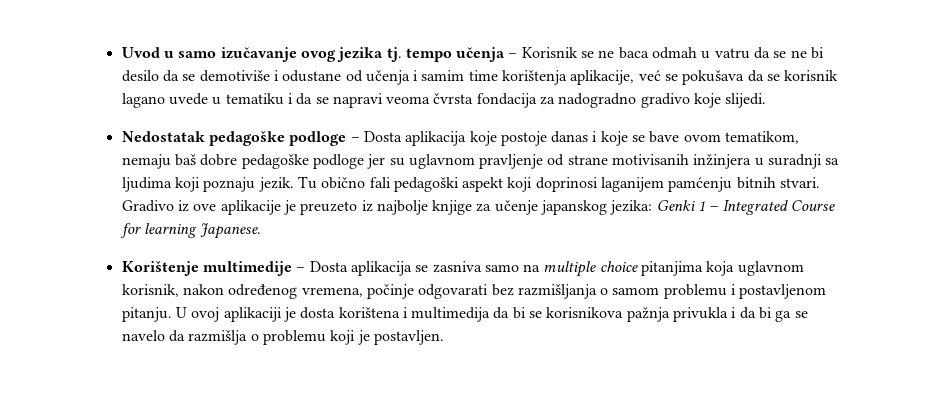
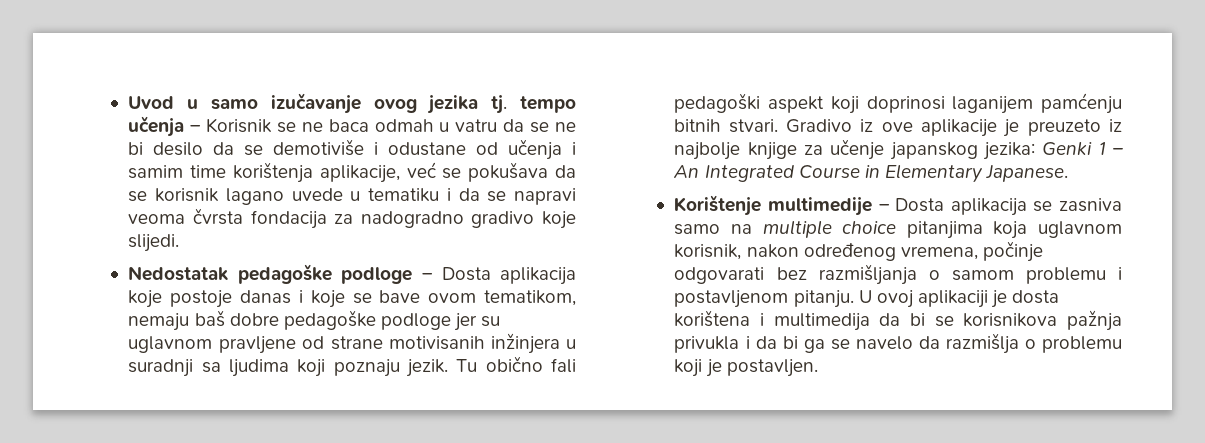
- Nedostatak pedagoške podloge – Dosta aplikacija koje postoje danas i koje se bave ovom tematikom, nemaju baš dobre pedagoške podloge jer su uglavnom pravljenje od strane motivisanih inžinjera u suradnji sa ljudima koji poznaju jezik.
+ Nedostatak pedagoške podloge – Dosta aplikacija koje postoje danas i koje se bave ovom tematikom, nemaju baš dobre pedagoške podloge jer su uglavnom pravljene od strane motivisanih inžinjera u suradnji sa ljudima koji poznaju jezik.
- Gradivo iz ove aplikacije je preuzeto iz najbolje knjige za učenje japanskog jezika: Genki 1 – Integrated Course for learning Japanese.
+ Gradivo iz ove aplikacije je preuzeto iz najbolje knjige za učenje japanskog jezika: Genki 1 – An Integrated Course in Elementary Japanese.

